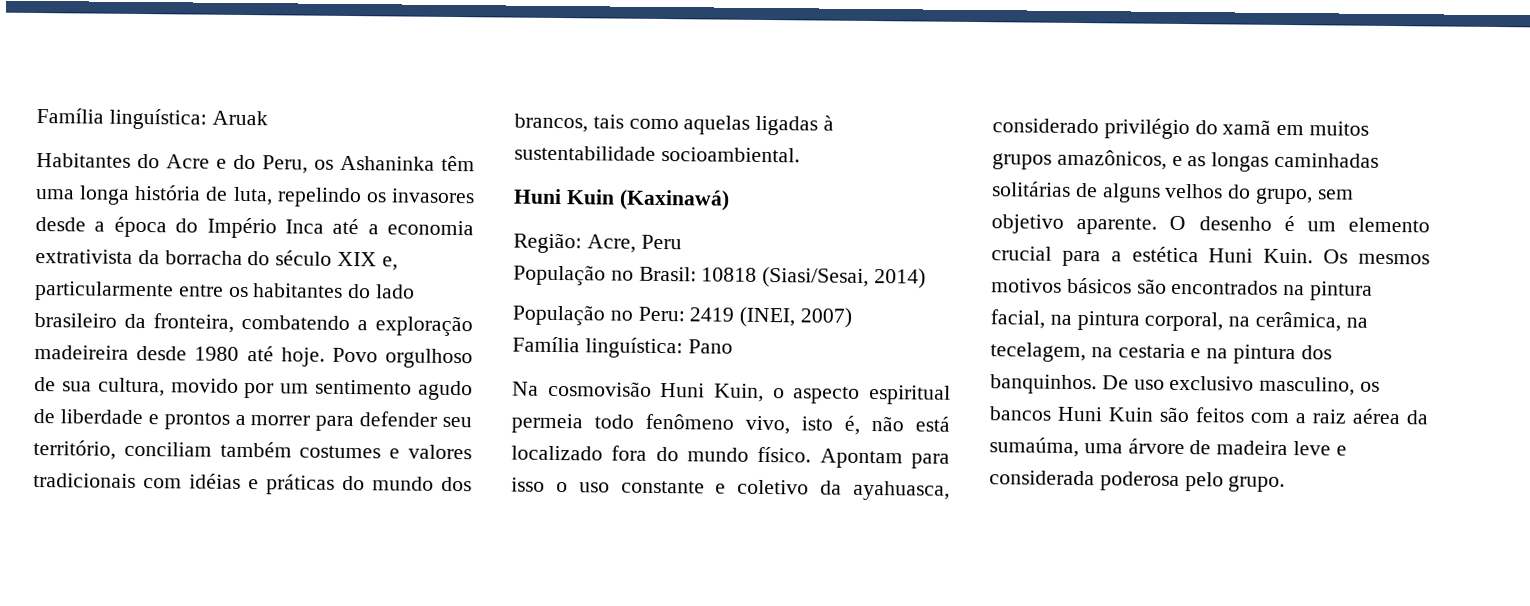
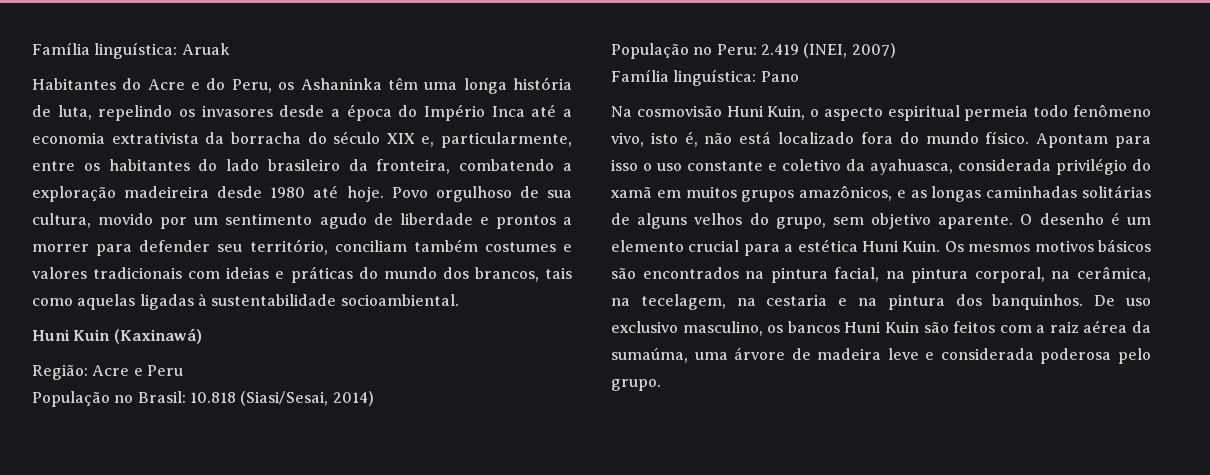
- Habitantes do Acre e do Peru, os Ashaninka têm uma longa história de luta, repelindo os invasores desde a época do Império Inca até a economia extrativista da borracha do século XIX e, particularmente entre os habitantes do lado brasileiro da fronteira, combatendo a exploração madeireira desde 1980 até hoje.
+ Habitantes do Acre e do Peru, os Ashaninka têm uma longa história de luta, repelindo os invasores desde a época do Império Inca até a economia extrativista da borracha do século XIX e, particularmente, entre os habitantes do lado brasileiro da fronteira, combatendo a exploração madeireira desde 1980 até hoje.
- Povo orgulhoso de sua cultura, movido por um sentimento agudo de liberdade e prontos a morrer para defender seu território, conciliam também costumes e valores tradicionais com idéias e práticas do mundo dos brancos, tais como aquelas ligadas à sustentabilidade socioambiental.
+ Povo orgulhoso de sua cultura, movido por um sentimento agudo de liberdade e prontos a morrer para defender seu território, conciliam também costumes e valores tradicionais com ideias e práticas do mundo dos brancos, tais como aquelas ligadas à sustentabilidade socioambiental.
- Região: Acre, Peru
+ Região: Acre e Peru
- População no Brasil: 10818 (Siasi/Sesai, 2014)
+ População no Brasil: 10.818 (Siasi/Sesai, 2014)
- População no Peru: 2419 (INEI, 2007)
+ População no Peru: 2.419 (INEI, 2007)
- Apontam para isso o uso constante e coletivo da ayahuasca, considerado privilégio do xamã em muitos grupos amazônicos, e as longas caminhadas solitárias de alguns velhos do grupo, sem objetivo aparente.
+ Apontam para isso o uso constante e coletivo da ayahuasca, considerada privilégio do xamã em muitos grupos amazônicos, e as longas caminhadas solitárias de alguns velhos do grupo, sem objetivo aparente.

